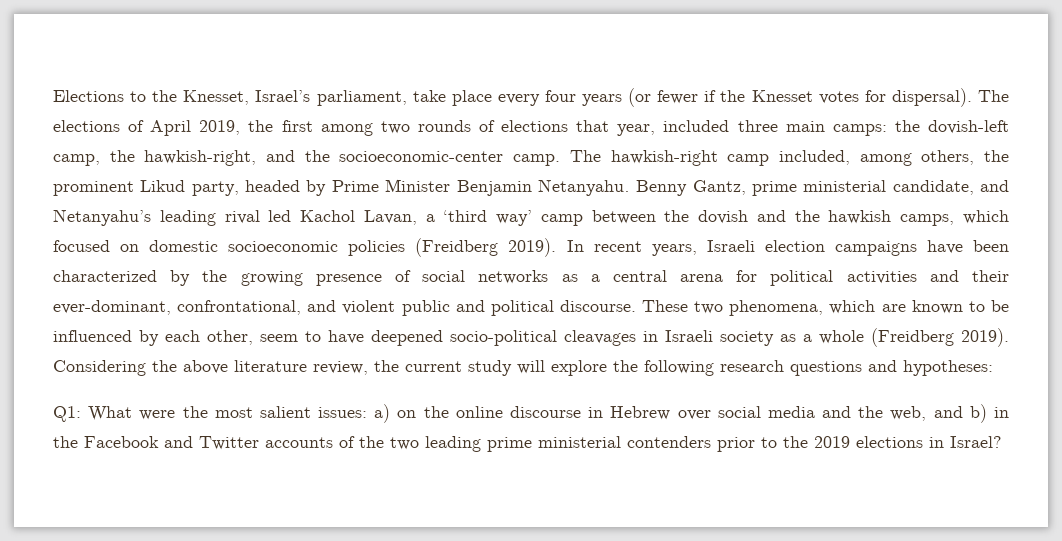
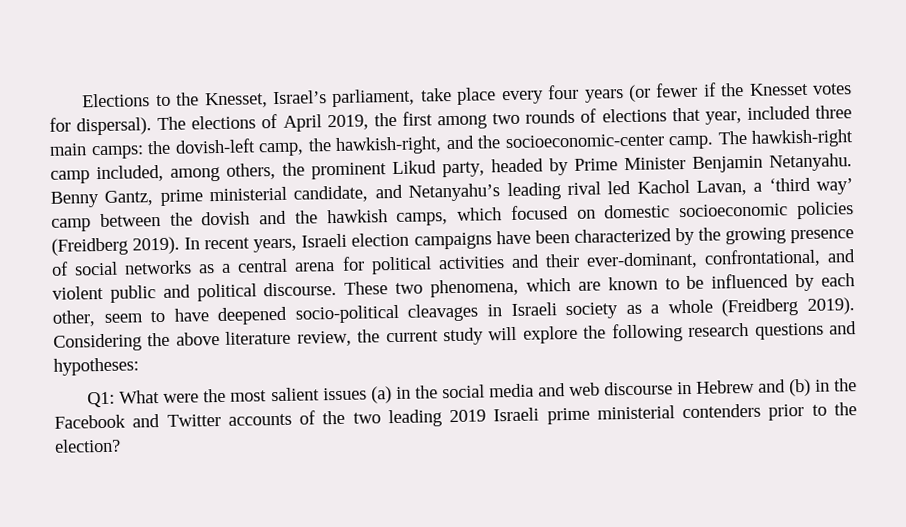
- Q1: What were the most salient issues: a) on the online discourse in Hebrew over social media and the web, and b) in the Facebook and Twitter accounts of the two leading prime ministerial contenders prior to the 2019 elections in Israel?
+ Q1: What were the most salient issues (a) in the social media and web discourse in Hebrew and (b) in the Facebook and Twitter accounts of the two leading 2019 Israeli prime ministerial contenders prior to the election?

